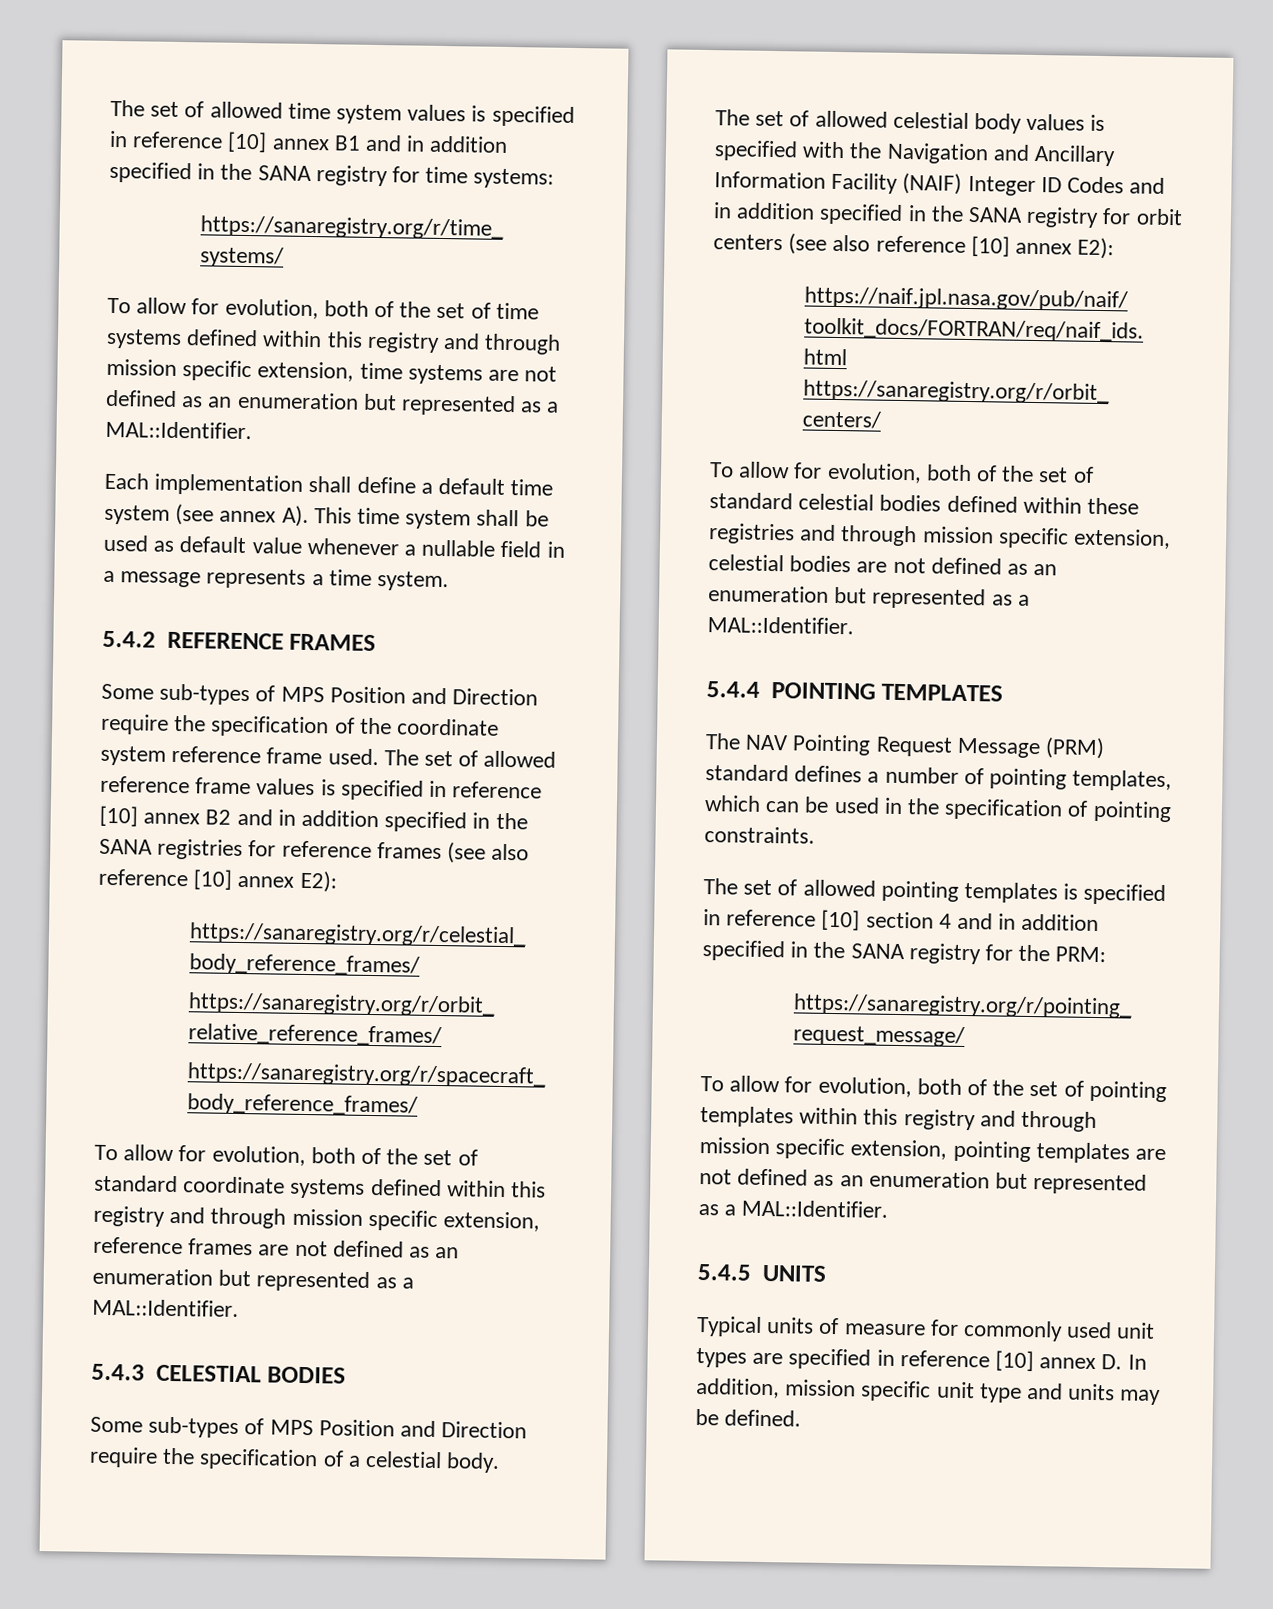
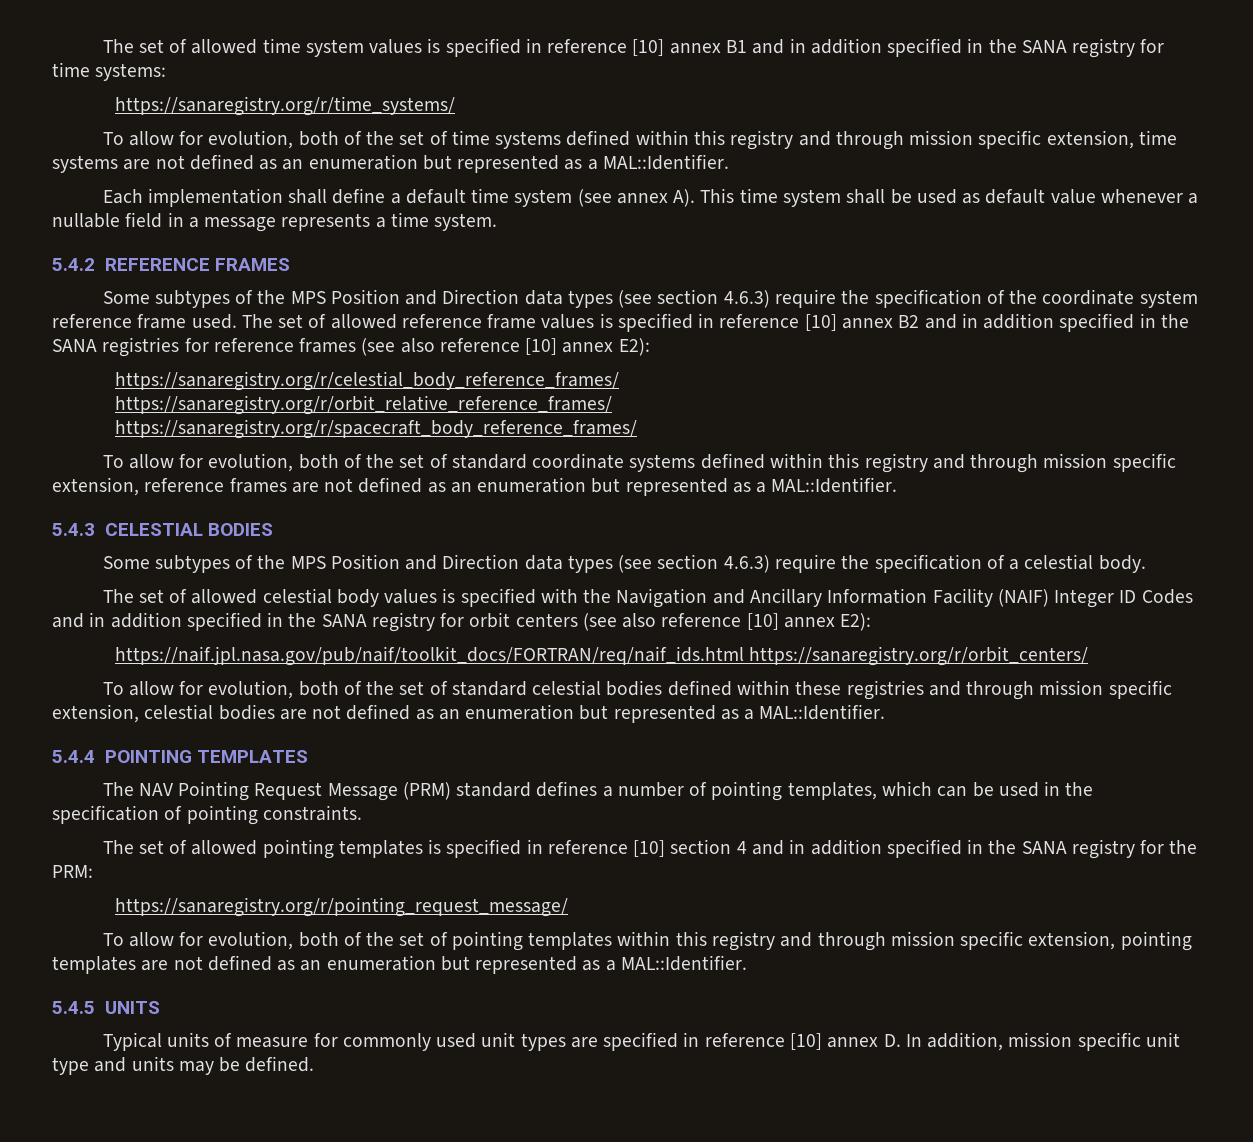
- Some sub-types of MPS Position and Direction require the specification of the coordinate system reference frame used.
+ Some subtypes of the MPS Position and Direction data types (see section 4.6.3) require the specification of the coordinate system reference frame used.
- Some sub-types of MPS Position and Direction require the specification of a celestial body.
+ Some subtypes of the MPS Position and Direction data types (see section 4.6.3) require the specification of a celestial body.

